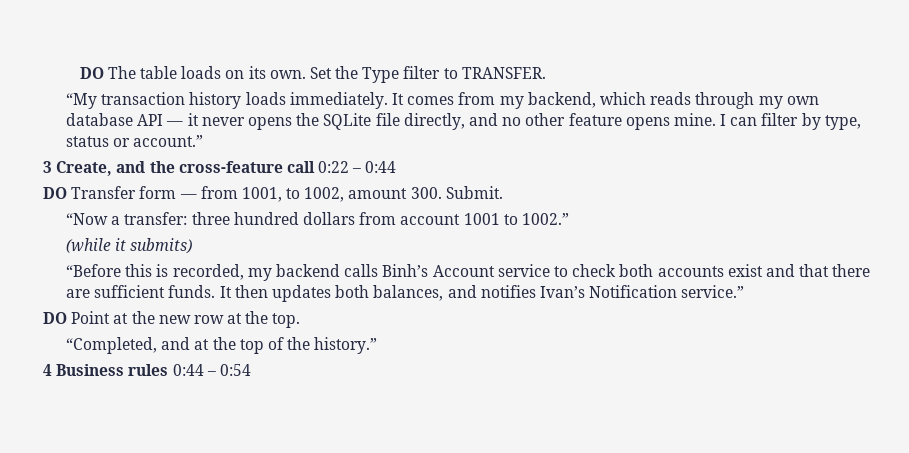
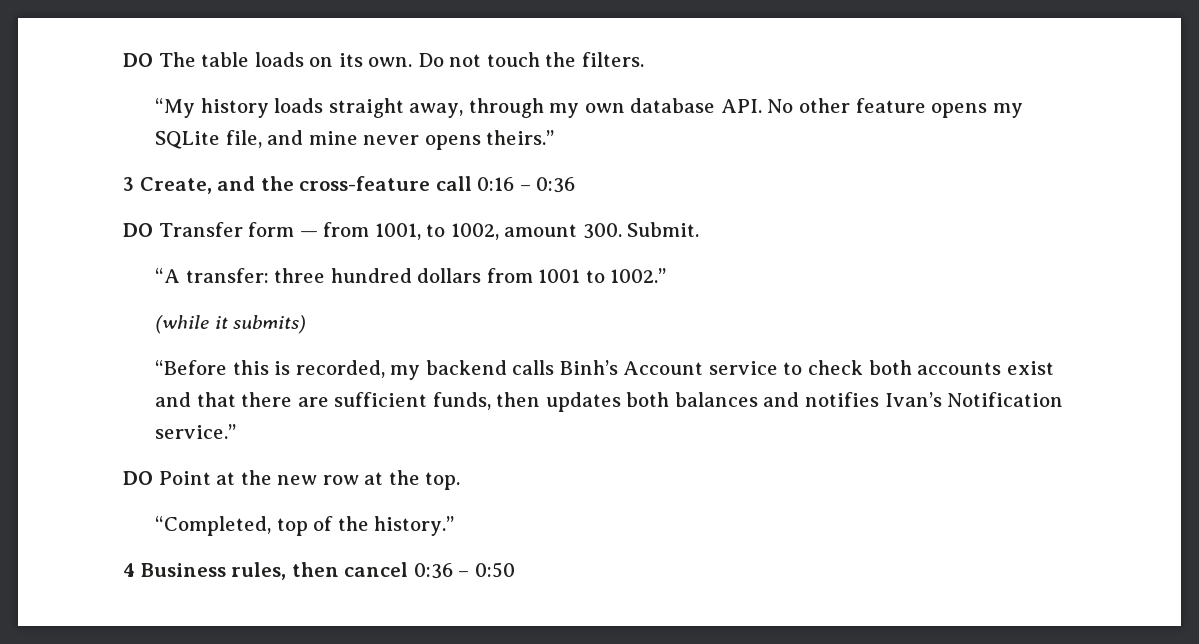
- Set the Type filter to TRANSFER.
+ Do not touch the filters.
- “My transaction history loads immediately. It comes from my backend, which reads through my own database API — it never opens the SQLite file directly, and no other feature opens mine. I can filter by type, status or account.”
+ “My history loads straight away, through my own database API. No other feature opens my SQLite file, and mine never opens theirs.”
- 3 Create, and the cross-feature call 0:22 – 0:44
+ 3 Create, and the cross-feature call 0:16 – 0:36
- “Now a transfer: three hundred dollars from account 1001 to 1002.”
+ “A transfer: three hundred dollars from 1001 to 1002.”
- “Before this is recorded, my backend calls Binh’s Account service to check both accounts exist and that there are sufficient funds. It then updates both balances, and notifies Ivan’s Notification service.”
+ “Before this is recorded, my backend calls Binh’s Account service to check both accounts exist and that there are sufficient funds, then updates both balances and notifies Ivan’s Notification service.”
- “Completed, and at the top of the history.”
+ “Completed, top of the history.”
- 4 Business rules 0:44 – 0:54
+ 4 Business rules, then cancel 0:36 – 0:50

